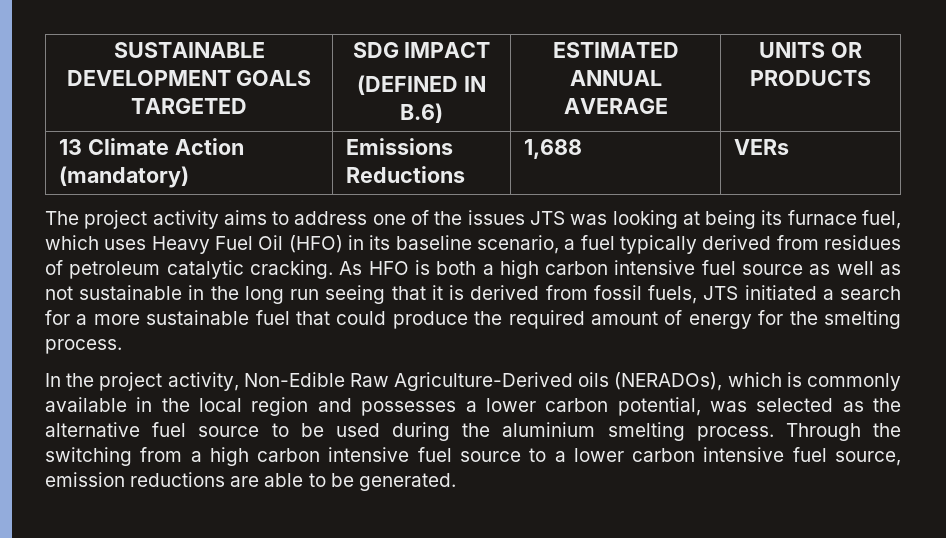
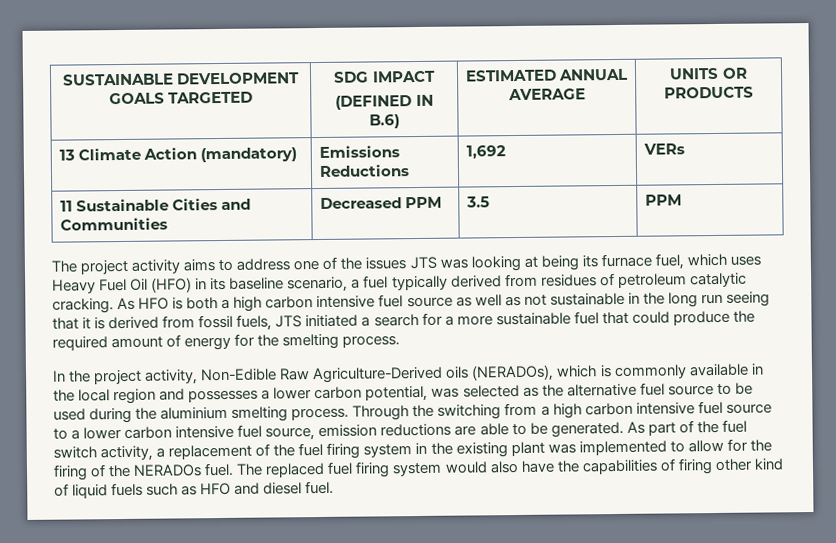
- 13 Climate Action (mandatory) | Emissions Reductions | 1,688 | VERs
+ 13 Climate Action (mandatory) | Emissions Reductions | 1,692 | VERs
+ 11 Sustainable Cities and Communities | Decreased PPM | 3.5 | PPM
+ As part of the fuel switch activity, a replacement of the fuel firing system in the existing plant was implemented to allow for the firing of the NERADOs fuel. The replaced fuel firing system would also have the capabilities of firing other kind of liquid fuels such as HFO and diesel fuel.

